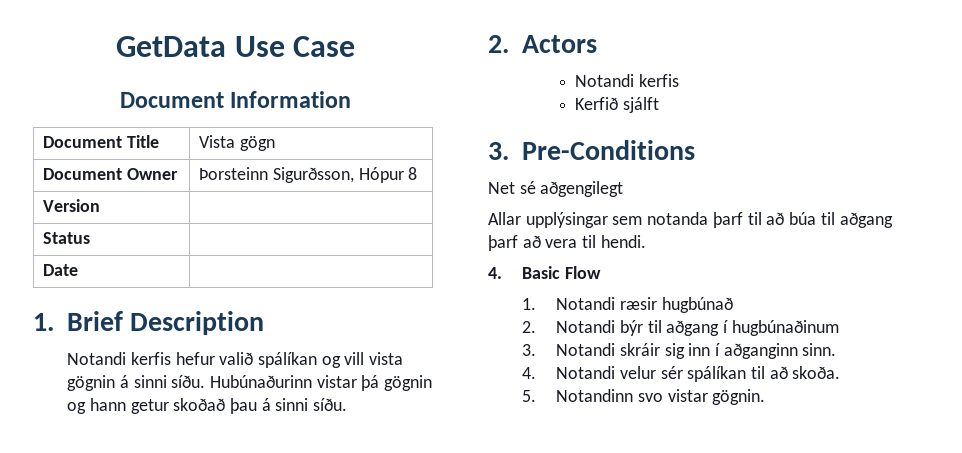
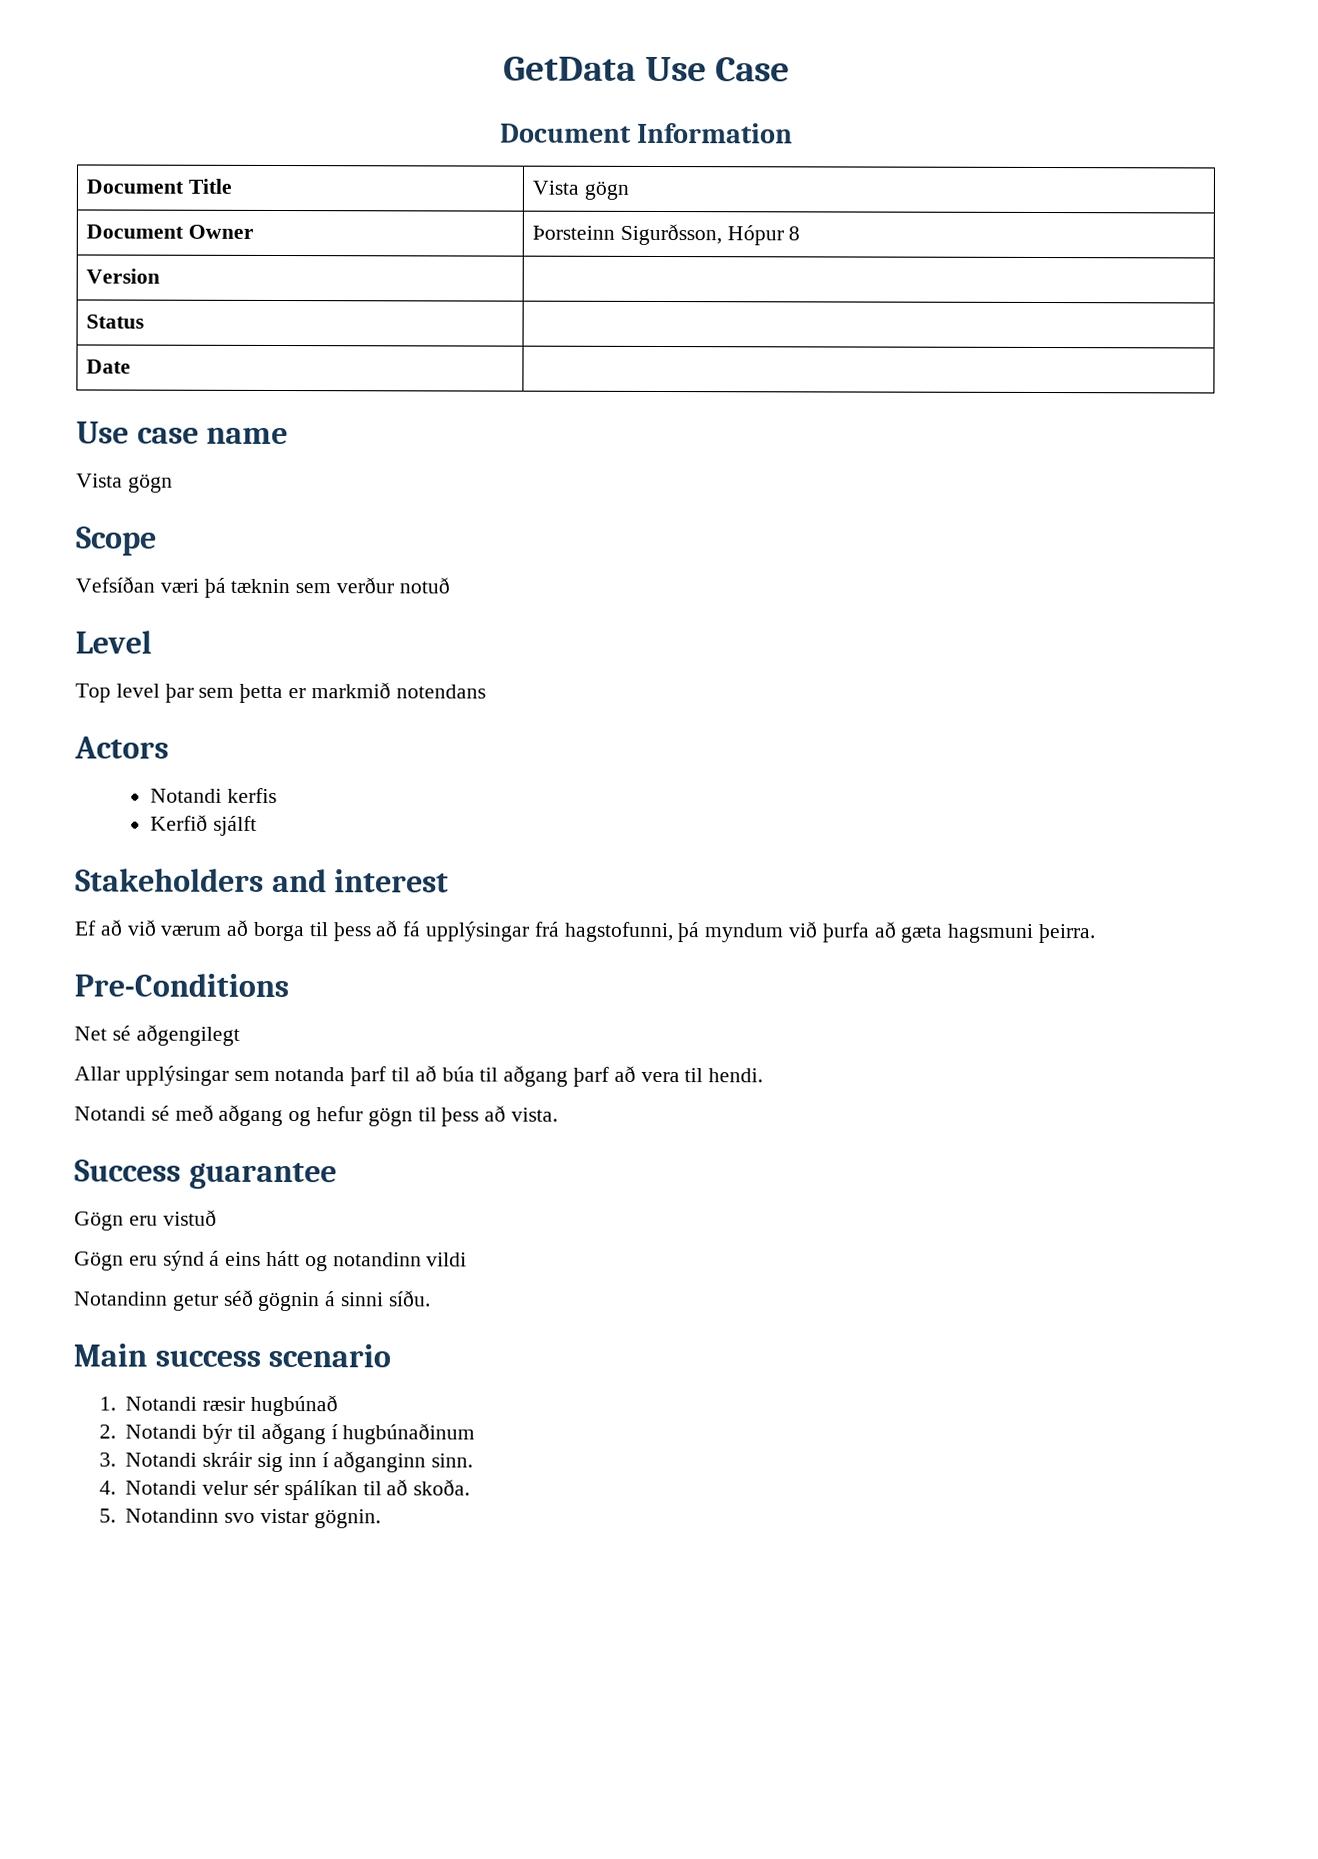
- 1. Brief Description
- Notandi kerfis hefur valið spálíkan og vill vista gögnin á sinni síðu. Hubúnaðurinn vistar þá gögnin og hann getur skoðað þau á sinni síðu.
- 2. Actors
+ Use case name
+ Vista gögn
+ Scope
+ Vefsíðan væri þá tæknin sem verður notuð
+ Level
+ Top level þar sem þetta er markmið notendans
+ Actors
- 3. Pre-Conditions
+ Stakeholders and interest
+ Ef að við værum að borga til þess að fá upplýsingar frá hagstofunni, þá myndum við þurfa að gæta hagsmuni þeirra.
+ Pre-Conditions
- 4. Basic Flow
+ Notandi sé með aðgang og hefur gögn til þess að vista.
+ Success guarantee
+ Gögn eru vistuð
+ Gögn eru sýnd á eins hátt og notandinn vildi
+ Notandinn getur séð gögnin á sinni síðu.
+ Main success scenario

